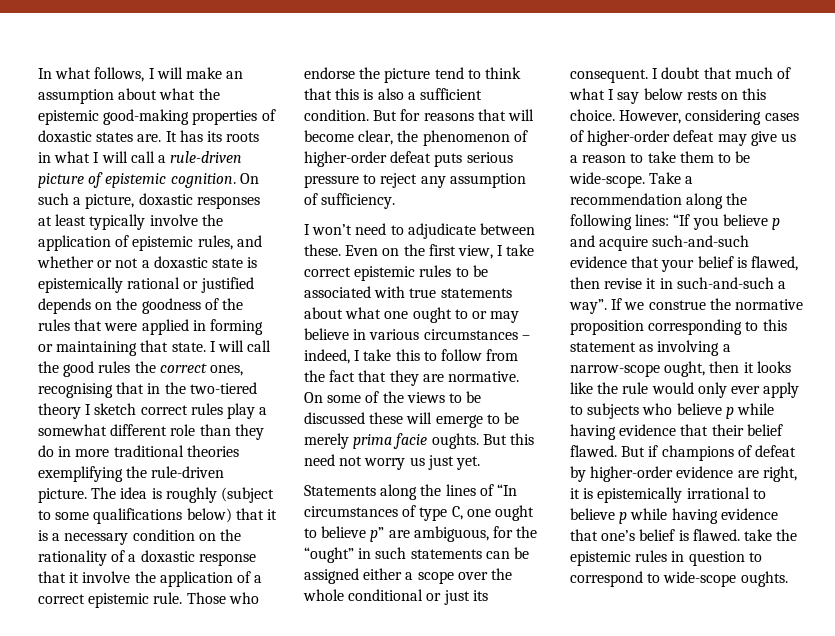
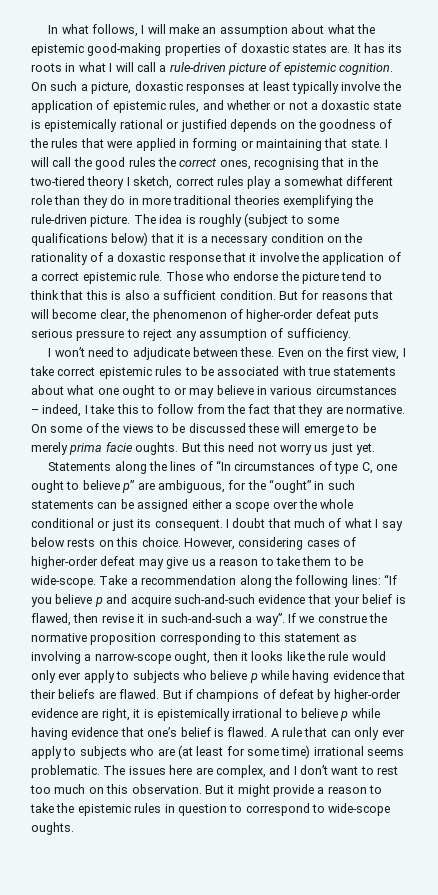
- I will call the good rules the correct ones, recognising that in the two-tiered theory I sketch correct rules play a somewhat different role than they do in more traditional theories exemplifying the rule-driven picture.
+ I will call the good rules the correct ones, recognising that in the two-tiered theory I sketch, correct rules play a somewhat different role than they do in more traditional theories exemplifying the rule-driven picture.
- If we construe the normative proposition corresponding to this statement as involving a narrow-scope ought, then it looks like the rule would only ever apply to subjects who believe p while having evidence that their belief flawed.
+ If we construe the normative proposition corresponding to this statement as involving a narrow-scope ought, then it looks like the rule would only ever apply to subjects who believe p while having evidence that their beliefs are flawed.
- But if champions of defeat by higher-order evidence are right, it is epistemically irrational to believe p while having evidence that one’s belief is flawed. take the epistemic rules in question to correspond to wide-scope oughts.
+ But if champions of defeat by higher-order evidence are right, it is epistemically irrational to believe p while having evidence that one’s belief is flawed. A rule that can only ever apply to subjects who are (at least for some time) irrational seems problematic. The issues here are complex, and I don’t want to rest too much on this observation. But it might provide a reason to take the epistemic rules in question to correspond to wide-scope oughts.

